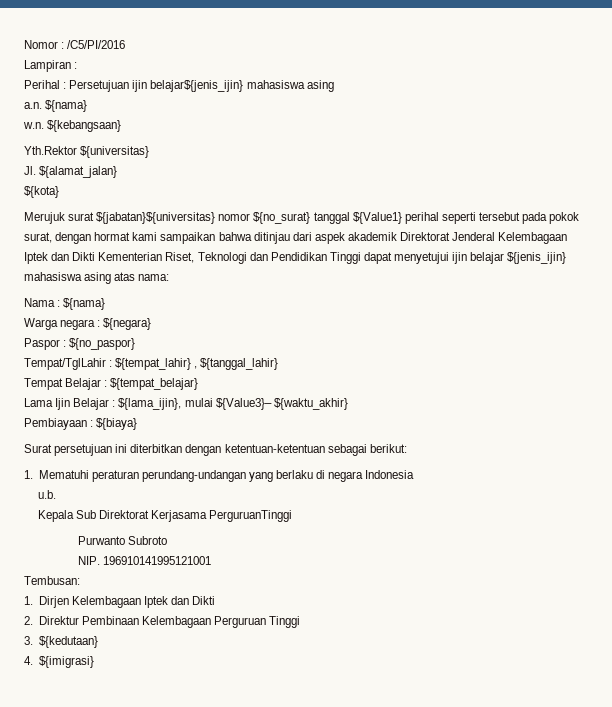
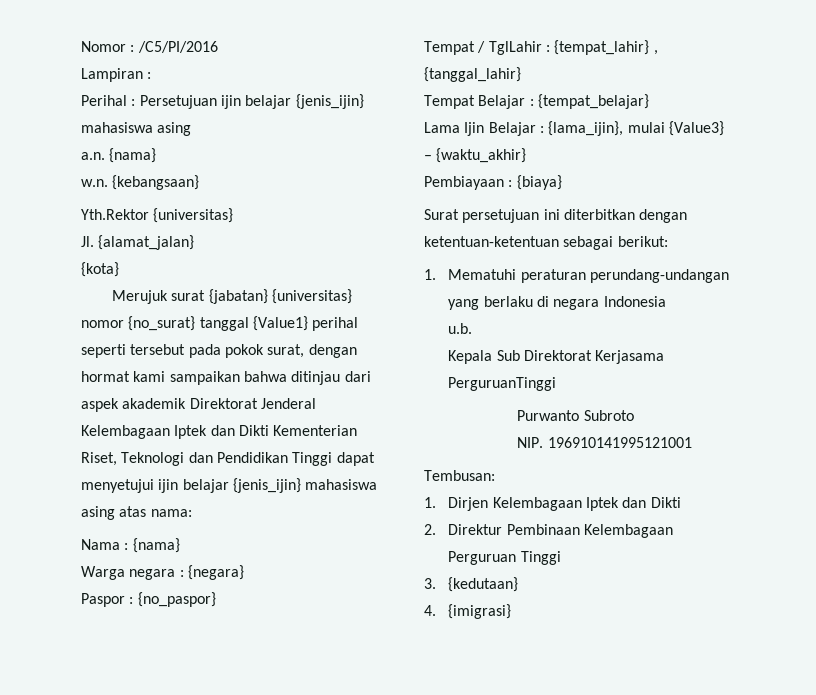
- Perihal : Persetujuan ijin belajar${jenis_ijin} mahasiswa asing
+ Perihal : Persetujuan ijin belajar {jenis_ijin} mahasiswa asing
- a.n. ${nama}
+ a.n. {nama}
- w.n. ${kebangsaan}
+ w.n. {kebangsaan}
- Yth.Rektor ${universitas}
+ Yth.Rektor {universitas}
- Jl. ${alamat_jalan}
- ${kota}
+ Jl. {alamat_jalan}
+ {kota}
- Merujuk surat ${jabatan}${universitas} nomor ${no_surat} tanggal ${Value1} perihal seperti tersebut pada pokok surat, dengan hormat kami sampaikan bahwa ditinjau dari aspek akademik Direktorat Jenderal Kelembagaan Iptek dan Dikti Kementerian Riset, Teknologi dan Pendidikan Tinggi dapat menyetujui ijin belajar ${jenis_ijin} mahasiswa asing atas nama:
+ Merujuk surat {jabatan} {universitas} nomor {no_surat} tanggal {Value1} perihal seperti tersebut pada pokok surat, dengan hormat kami sampaikan bahwa ditinjau dari aspek akademik Direktorat Jenderal Kelembagaan Iptek dan Dikti Kementerian Riset, Teknologi dan Pendidikan Tinggi dapat menyetujui ijin belajar {jenis_ijin} mahasiswa asing atas nama:
- Nama : ${nama}
+ Nama : {nama}
- Warga negara : ${negara}
+ Warga negara : {negara}
- Paspor : ${no_paspor}
- Tempat/TglLahir : ${tempat_lahir} , ${tanggal_lahir}
+ Paspor : {no_paspor}
+ Tempat / TglLahir : {tempat_lahir} , {tanggal_lahir}
- Tempat Belajar : ${tempat_belajar}
+ Tempat Belajar : {tempat_belajar}
- Lama Ijin Belajar : ${lama_ijin}, mulai ${Value3}– ${waktu_akhir}
+ Lama Ijin Belajar : {lama_ijin}, mulai {Value3} – {waktu_akhir}
- Pembiayaan : ${biaya}
+ Pembiayaan : {biaya}
- 3. ${kedutaan}
+ 3. {kedutaan}
- 4. ${imigrasi}
+ 4. {imigrasi}

